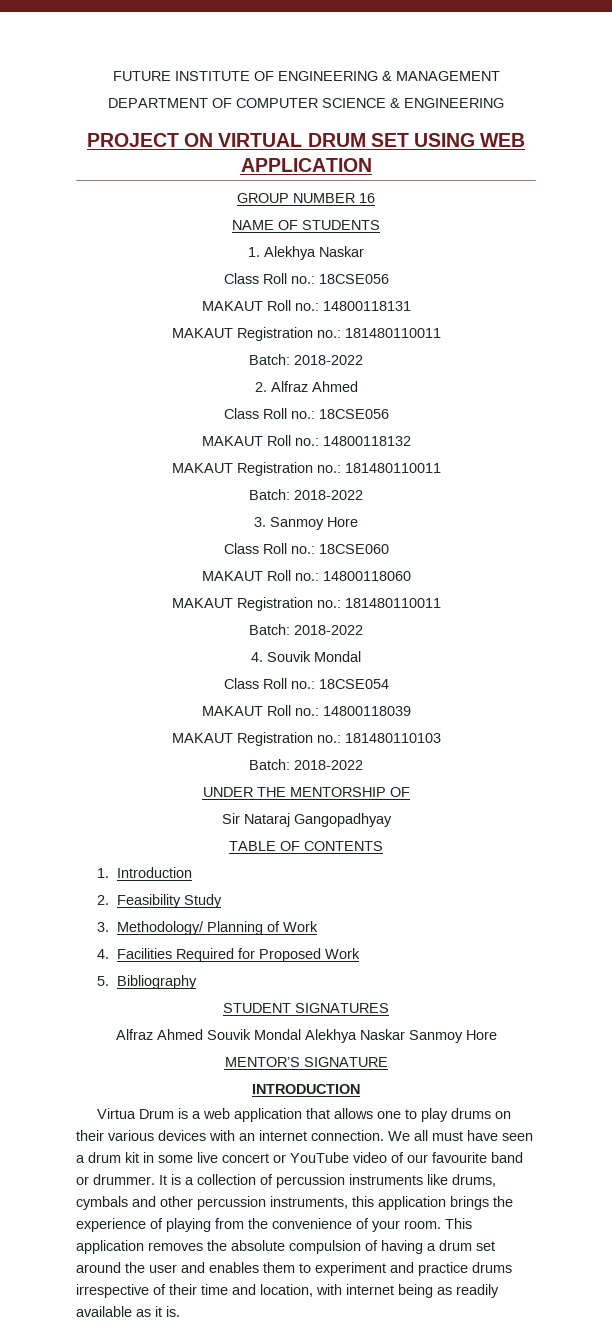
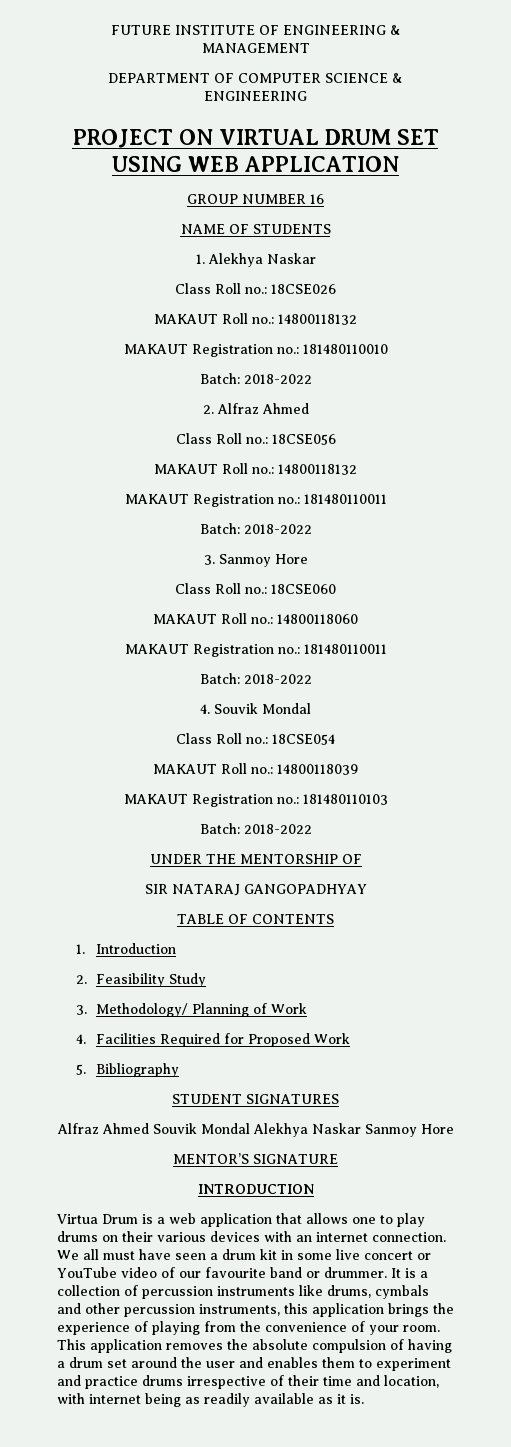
  1. Alekhya Naskar
- Class Roll no.: 18CSE056
- MAKAUT Roll no.: 14800118131
- MAKAUT Registration no.: 181480110011
+ Class Roll no.: 18CSE026
+ MAKAUT Roll no.: 14800118132
+ MAKAUT Registration no.: 181480110010
- Sir Nataraj Gangopadhyay
+ SIR NATARAJ GANGOPADHYAY

